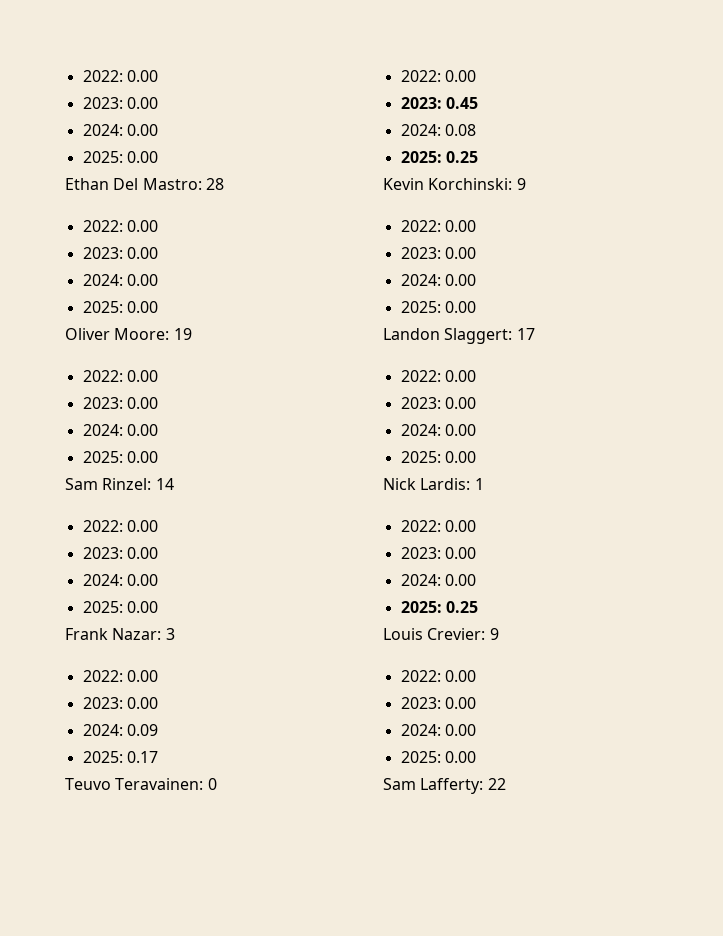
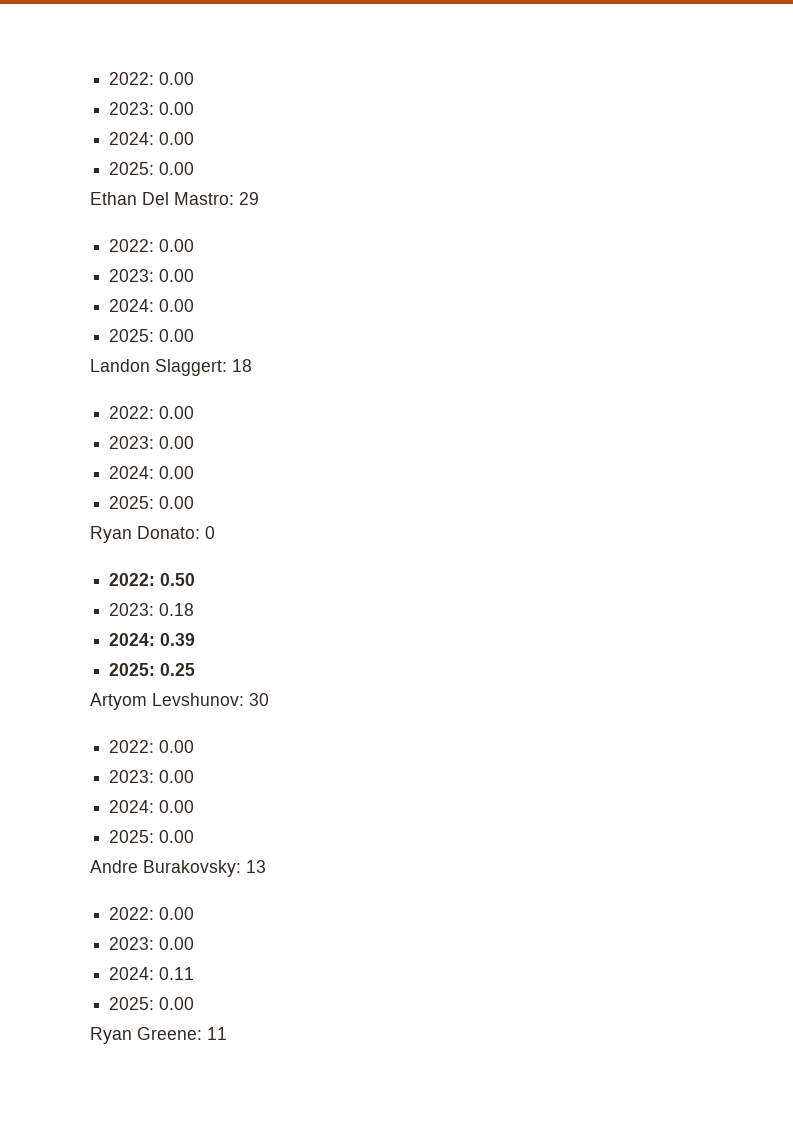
- Ethan Del Mastro: 28
- 2022: 0.00
- 2023: 0.00
- 2024: 0.00
- 2025: 0.00
- Oliver Moore: 19
- 2022: 0.00
- 2023: 0.00
- 2024: 0.00
- 2025: 0.00
- Sam Rinzel: 14
- 2022: 0.00
- 2023: 0.00
- 2024: 0.00
- 2025: 0.00
- Frank Nazar: 3
- 2022: 0.00
- 2023: 0.00
- 2024: 0.09
- 2025: 0.17
- Teuvo Teravainen: 0
- 2022: 0.00
- 2023: 0.45
- 2024: 0.08
- 2025: 0.25
- Kevin Korchinski: 9
+ Ethan Del Mastro: 29
- Landon Slaggert: 17
+ Landon Slaggert: 18
  2022: 0.00
  2023: 0.00
  2024: 0.00
  2025: 0.00
- Nick Lardis: 1
- 2022: 0.00
- 2023: 0.00
- 2024: 0.00
+ Ryan Donato: 0
+ 2022: 0.50
+ 2023: 0.18
+ 2024: 0.39
  2025: 0.25
- Louis Crevier: 9
+ Artyom Levshunov: 30
  2022: 0.00
  2023: 0.00
  2024: 0.00
  2025: 0.00
- Sam Lafferty: 22
+ Andre Burakovsky: 13
+ 2022: 0.00
+ 2023: 0.00
+ 2024: 0.11
+ 2025: 0.00
+ Ryan Greene: 11

